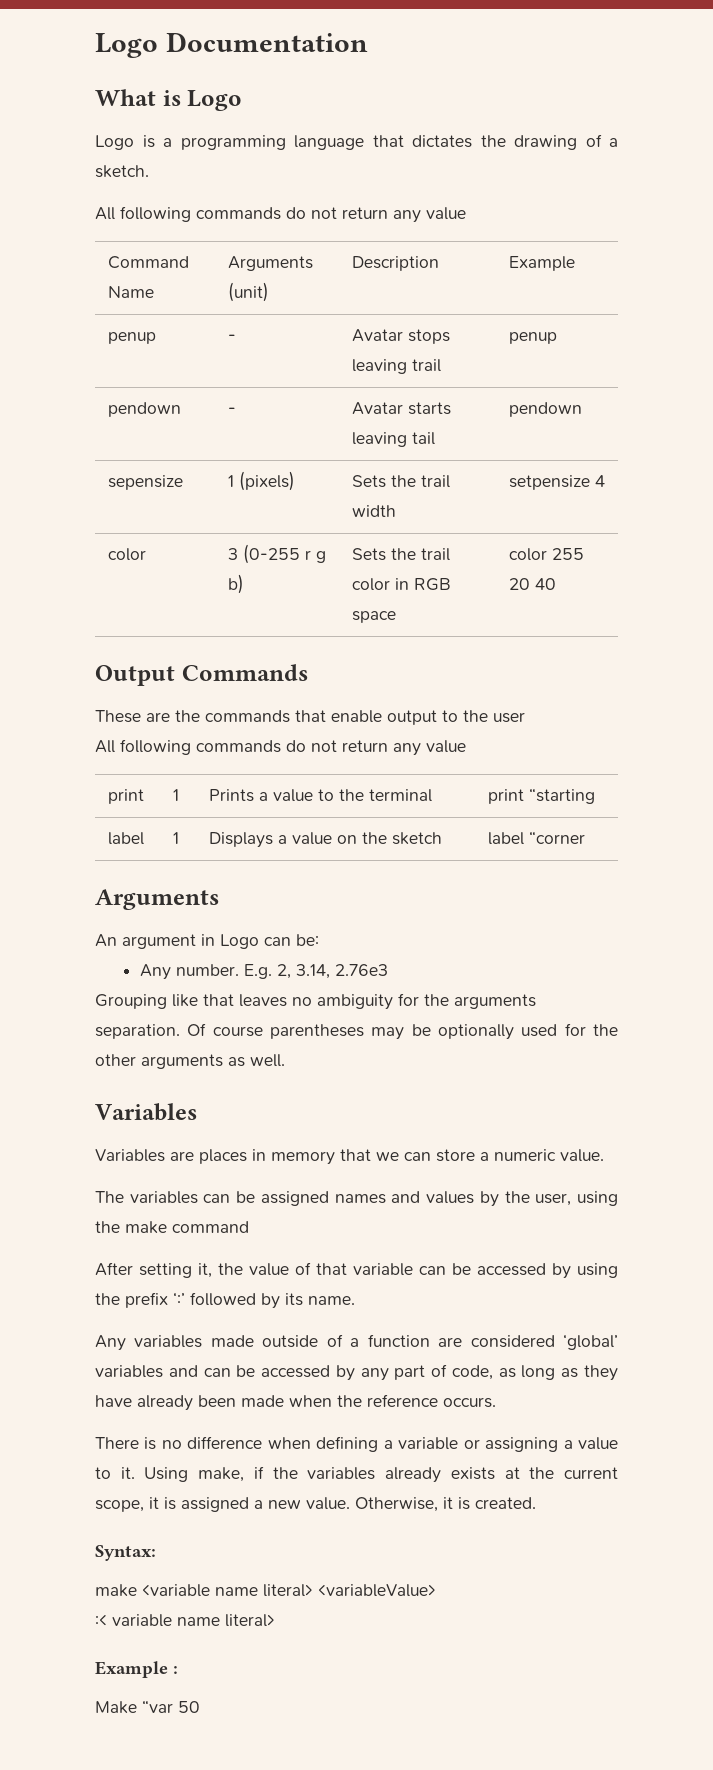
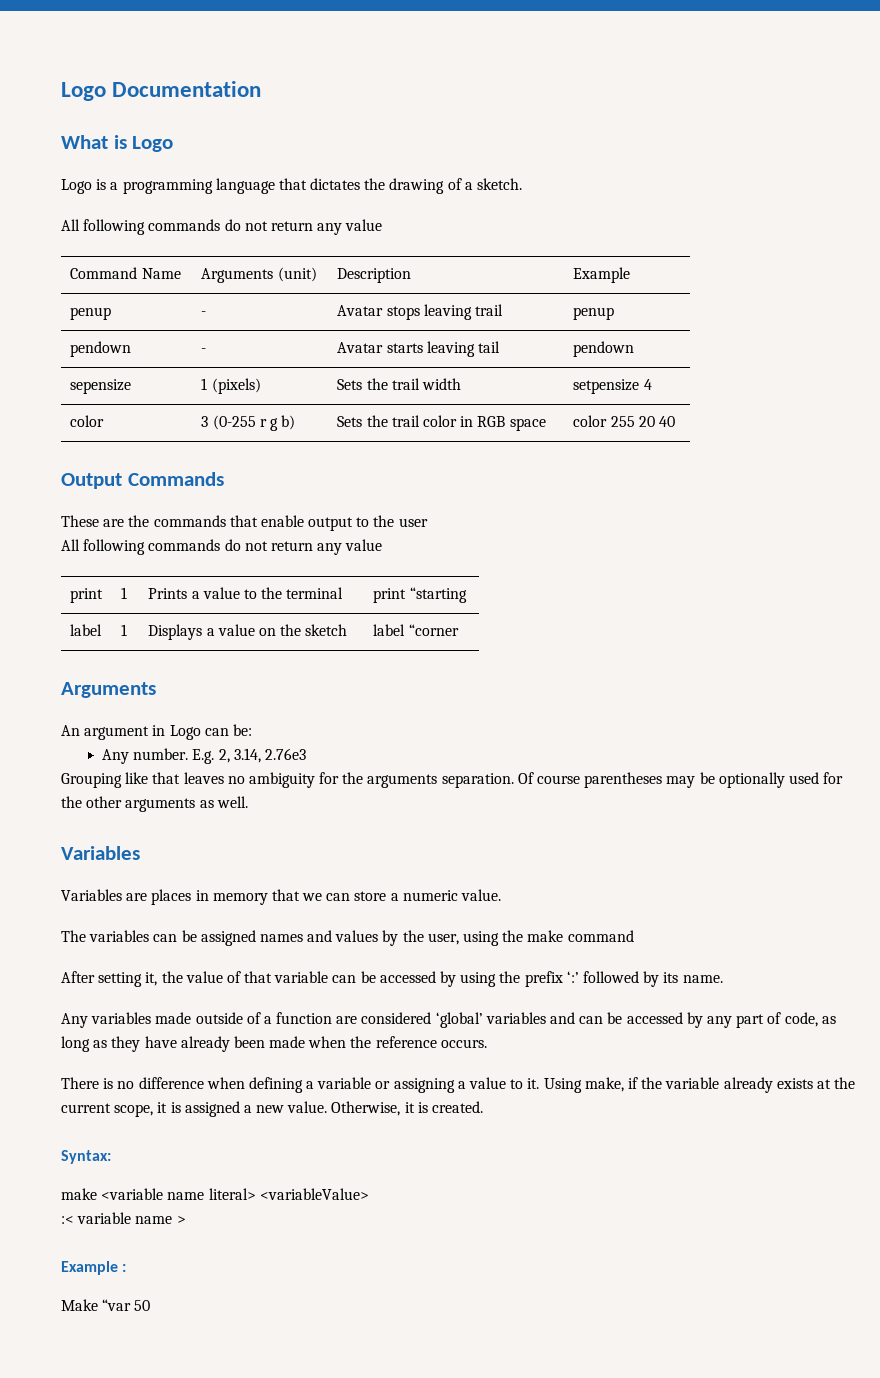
- Using make, if the variables already exists at the current scope, it is assigned a new value.
+ Using make, if the variable already exists at the current scope, it is assigned a new value.
- :< variable name literal>
+ :< variable name >

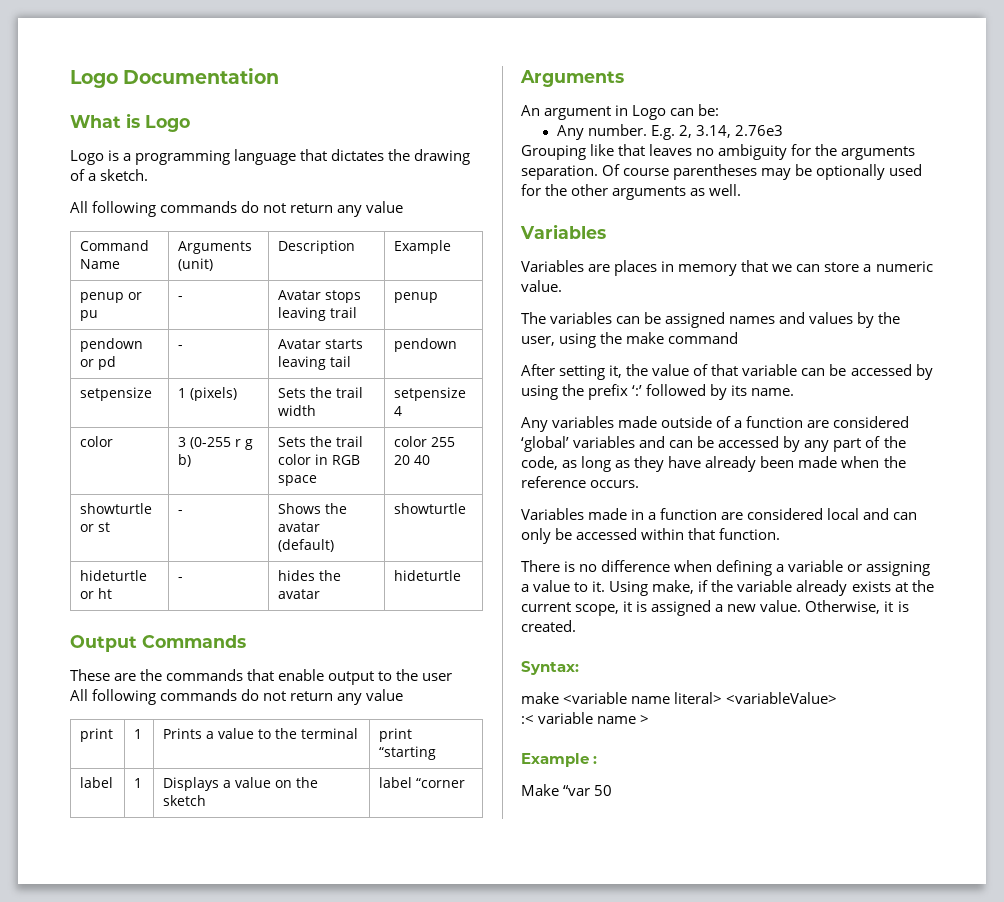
- penup | - | Avatar stops leaving trail | penup
+ penup or pu | - | Avatar stops leaving trail | penup
- pendown | - | Avatar starts leaving tail | pendown
+ pendown or pd | - | Avatar starts leaving tail | pendown
- sepensize | 1 (pixels) | Sets the trail width | setpensize 4
+ setpensize | 1 (pixels) | Sets the trail width | setpensize 4
+ showturtle or st | - | Shows the avatar (default) | showturtle
+ hideturtle or ht | - | hides the avatar | hideturtle
- Any variables made outside of a function are considered ‘global’ variables and can be accessed by any part of code, as long as they have already been made when the reference occurs.
+ Any variables made outside of a function are considered ‘global’ variables and can be accessed by any part of the code, as long as they have already been made when the reference occurs.
+ Variables made in a function are considered local and can only be accessed within that function.

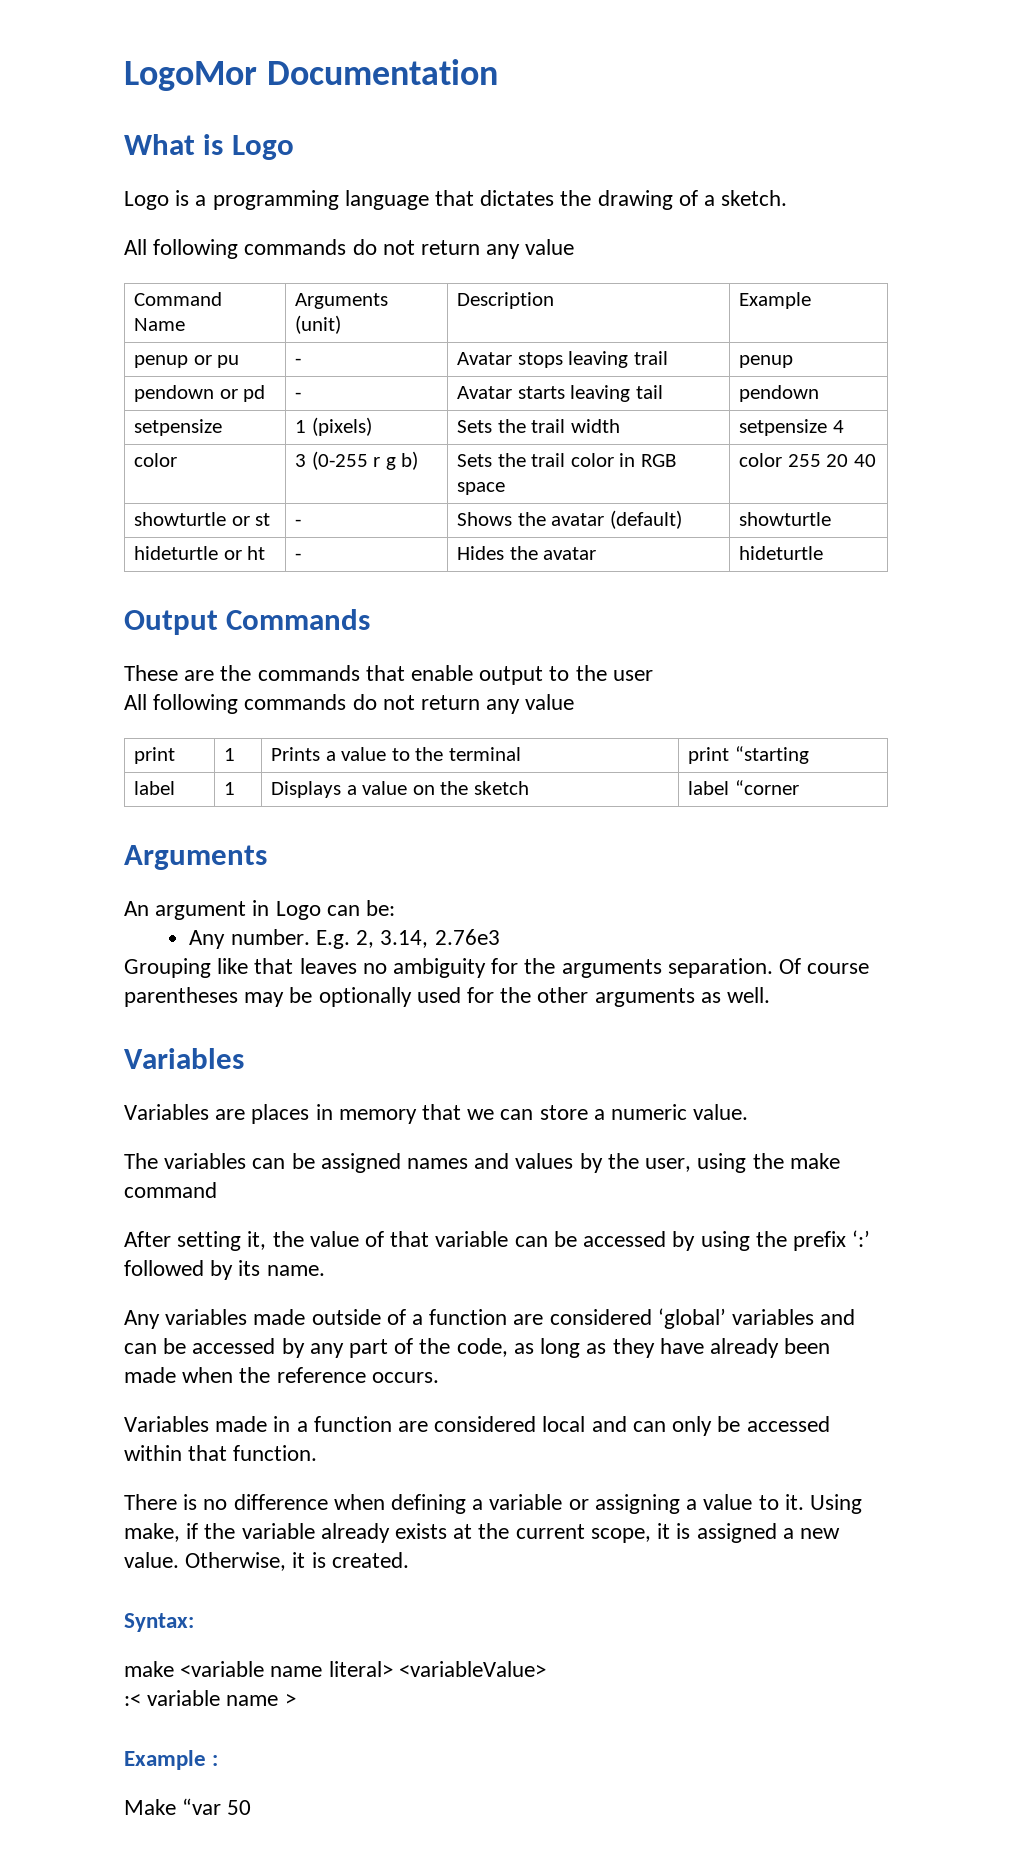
- Logo Documentation
+ LogoMor Documentation
- hideturtle or ht | - | hides the avatar | hideturtle
+ hideturtle or ht | - | Hides the avatar | hideturtle

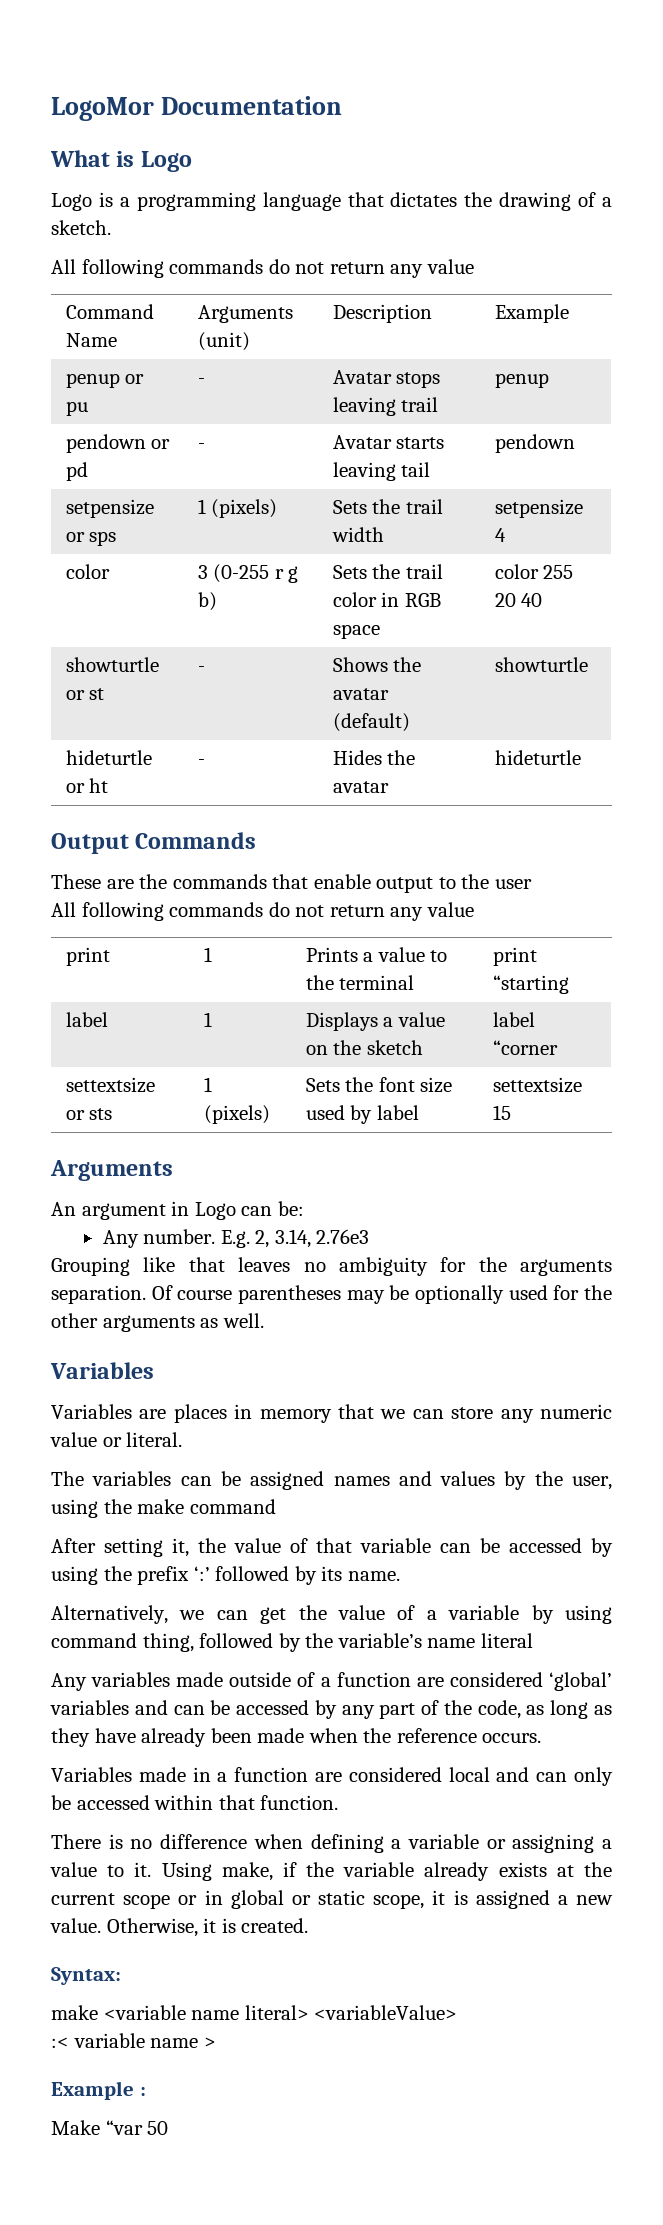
- setpensize | 1 (pixels) | Sets the trail width | setpensize 4
+ setpensize or sps | 1 (pixels) | Sets the trail width | setpensize 4
+ settextsize or sts | 1 (pixels) | Sets the font size used by label | settextsize 15
- Variables are places in memory that we can store a numeric value.
+ Variables are places in memory that we can store any numeric value or literal.
+ Alternatively, we can get the value of a variable by using command thing, followed by the variable’s name literal
- Using make, if the variable already exists at the current scope, it is assigned a new value.
+ Using make, if the variable already exists at the current scope or in global or static scope, it is assigned a new value.

